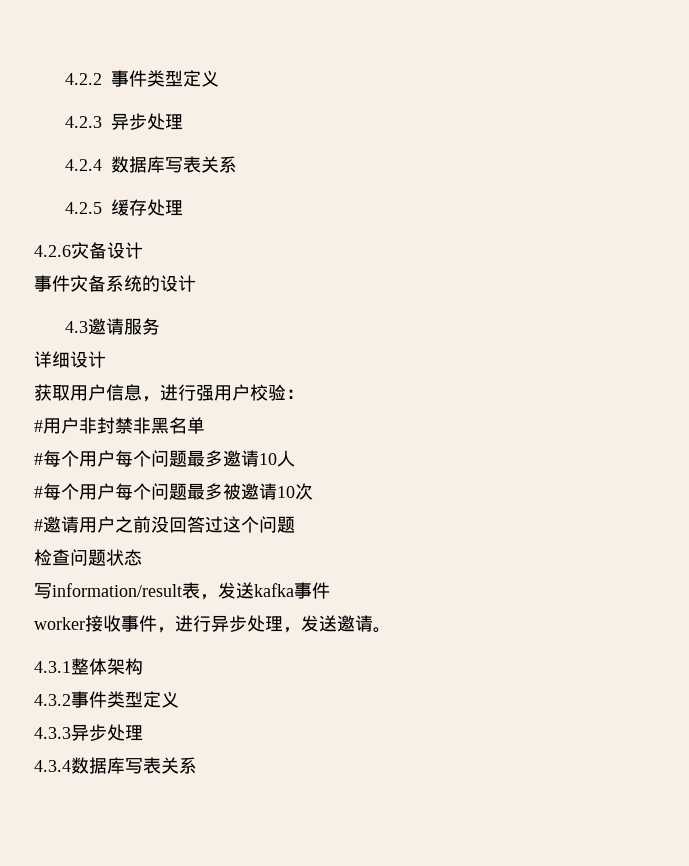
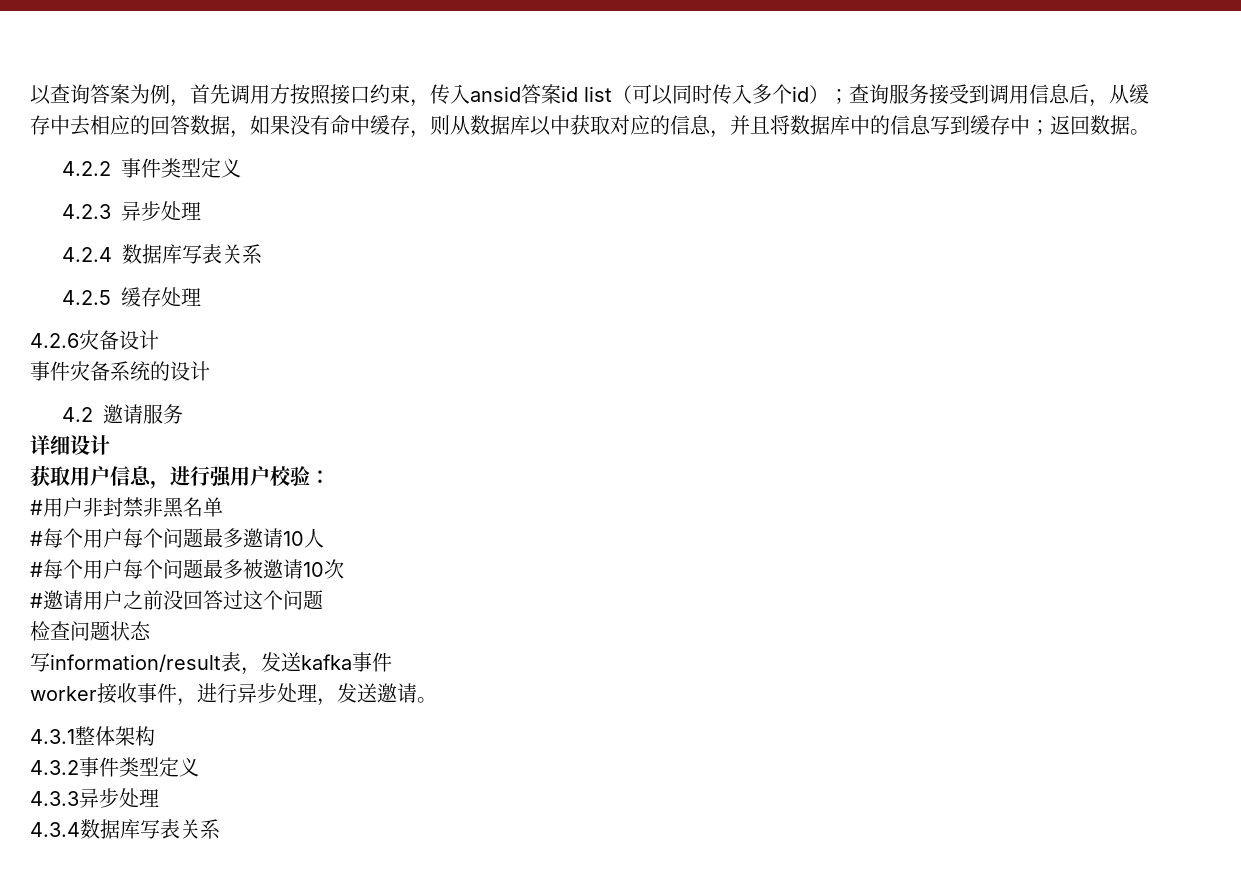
+ 以查询答案为例，首先调用方按照接口约束，传入ansid答案id list（可以同时传入多个id）；查询服务接受到调用信息后，从缓存中去相应的回答数据，如果没有命中缓存，则从数据库以中获取对应的信息，并且将数据库中的信息写到缓存中；返回数据。
- 4.3邀请服务
+ 4.2邀请服务

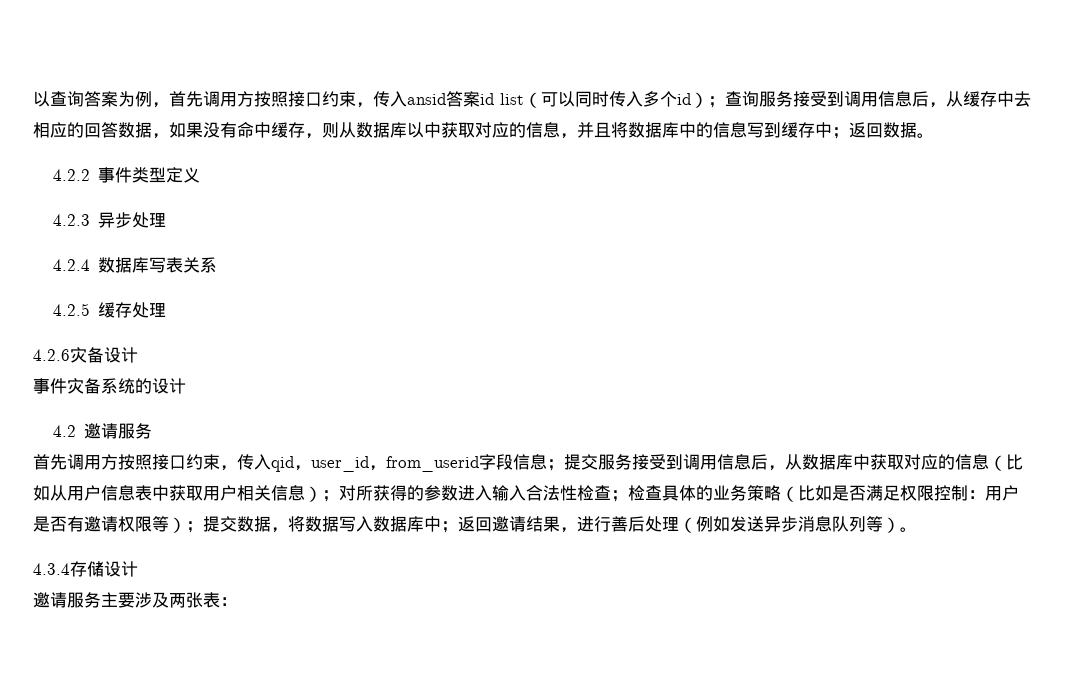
- 详细设计
- 获取用户信息，进行强用户校验：
- #用户非封禁非黑名单
- #每个用户每个问题最多邀请10人
- #每个用户每个问题最多被邀请10次
- #邀请用户之前没回答过这个问题
- 检查问题状态
- 写information/result表，发送kafka事件
- worker接收事件，进行异步处理，发送邀请。
- 4.3.1整体架构
- 4.3.2事件类型定义
- 4.3.3异步处理
- 4.3.4数据库写表关系
+ 首先调用方按照接口约束，传入qid，user_id，from_userid字段信息；提交服务接受到调用信息后，从数据库中获取对应的信息（比如从用户信息表中获取用户相关信息）；对所获得的参数进入输入合法性检查；检查具体的业务策略（比如是否满足权限控制：用户是否有邀请权限等）；提交数据，将数据写入数据库中；返回邀请结果，进行善后处理（例如发送异步消息队列等）。
+ 4.3.4存储设计
+ 邀请服务主要涉及两张表：

